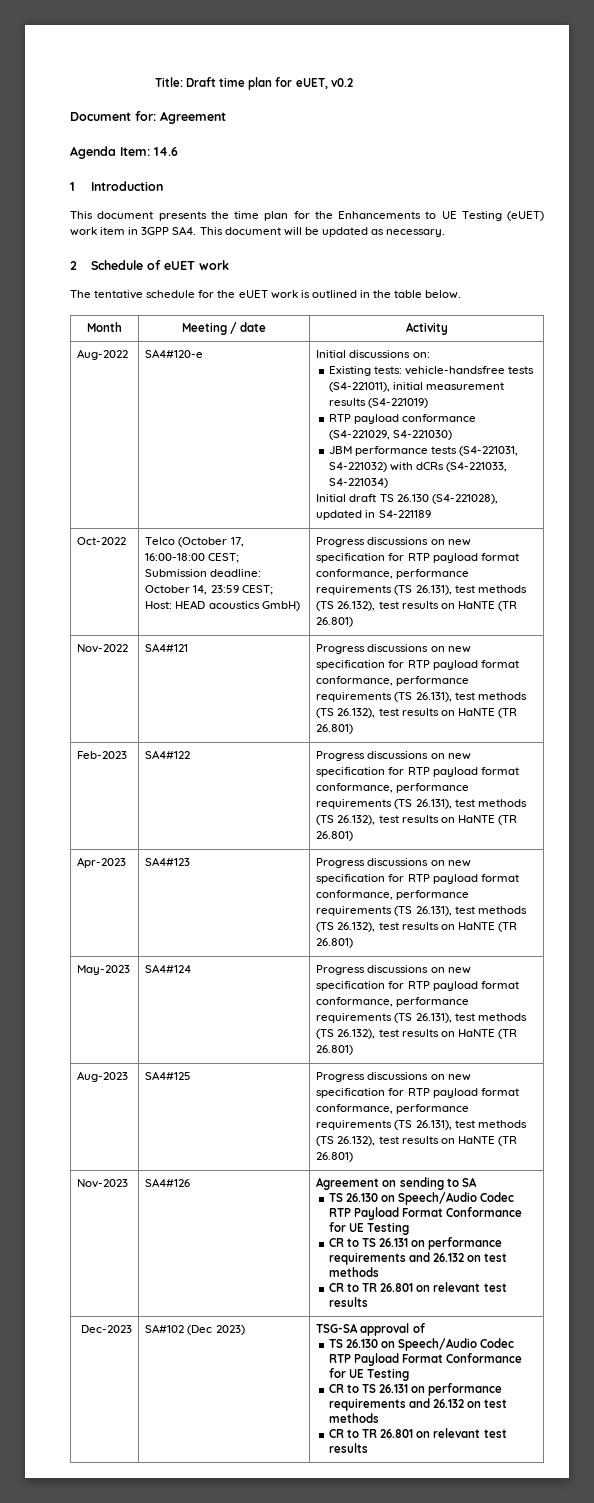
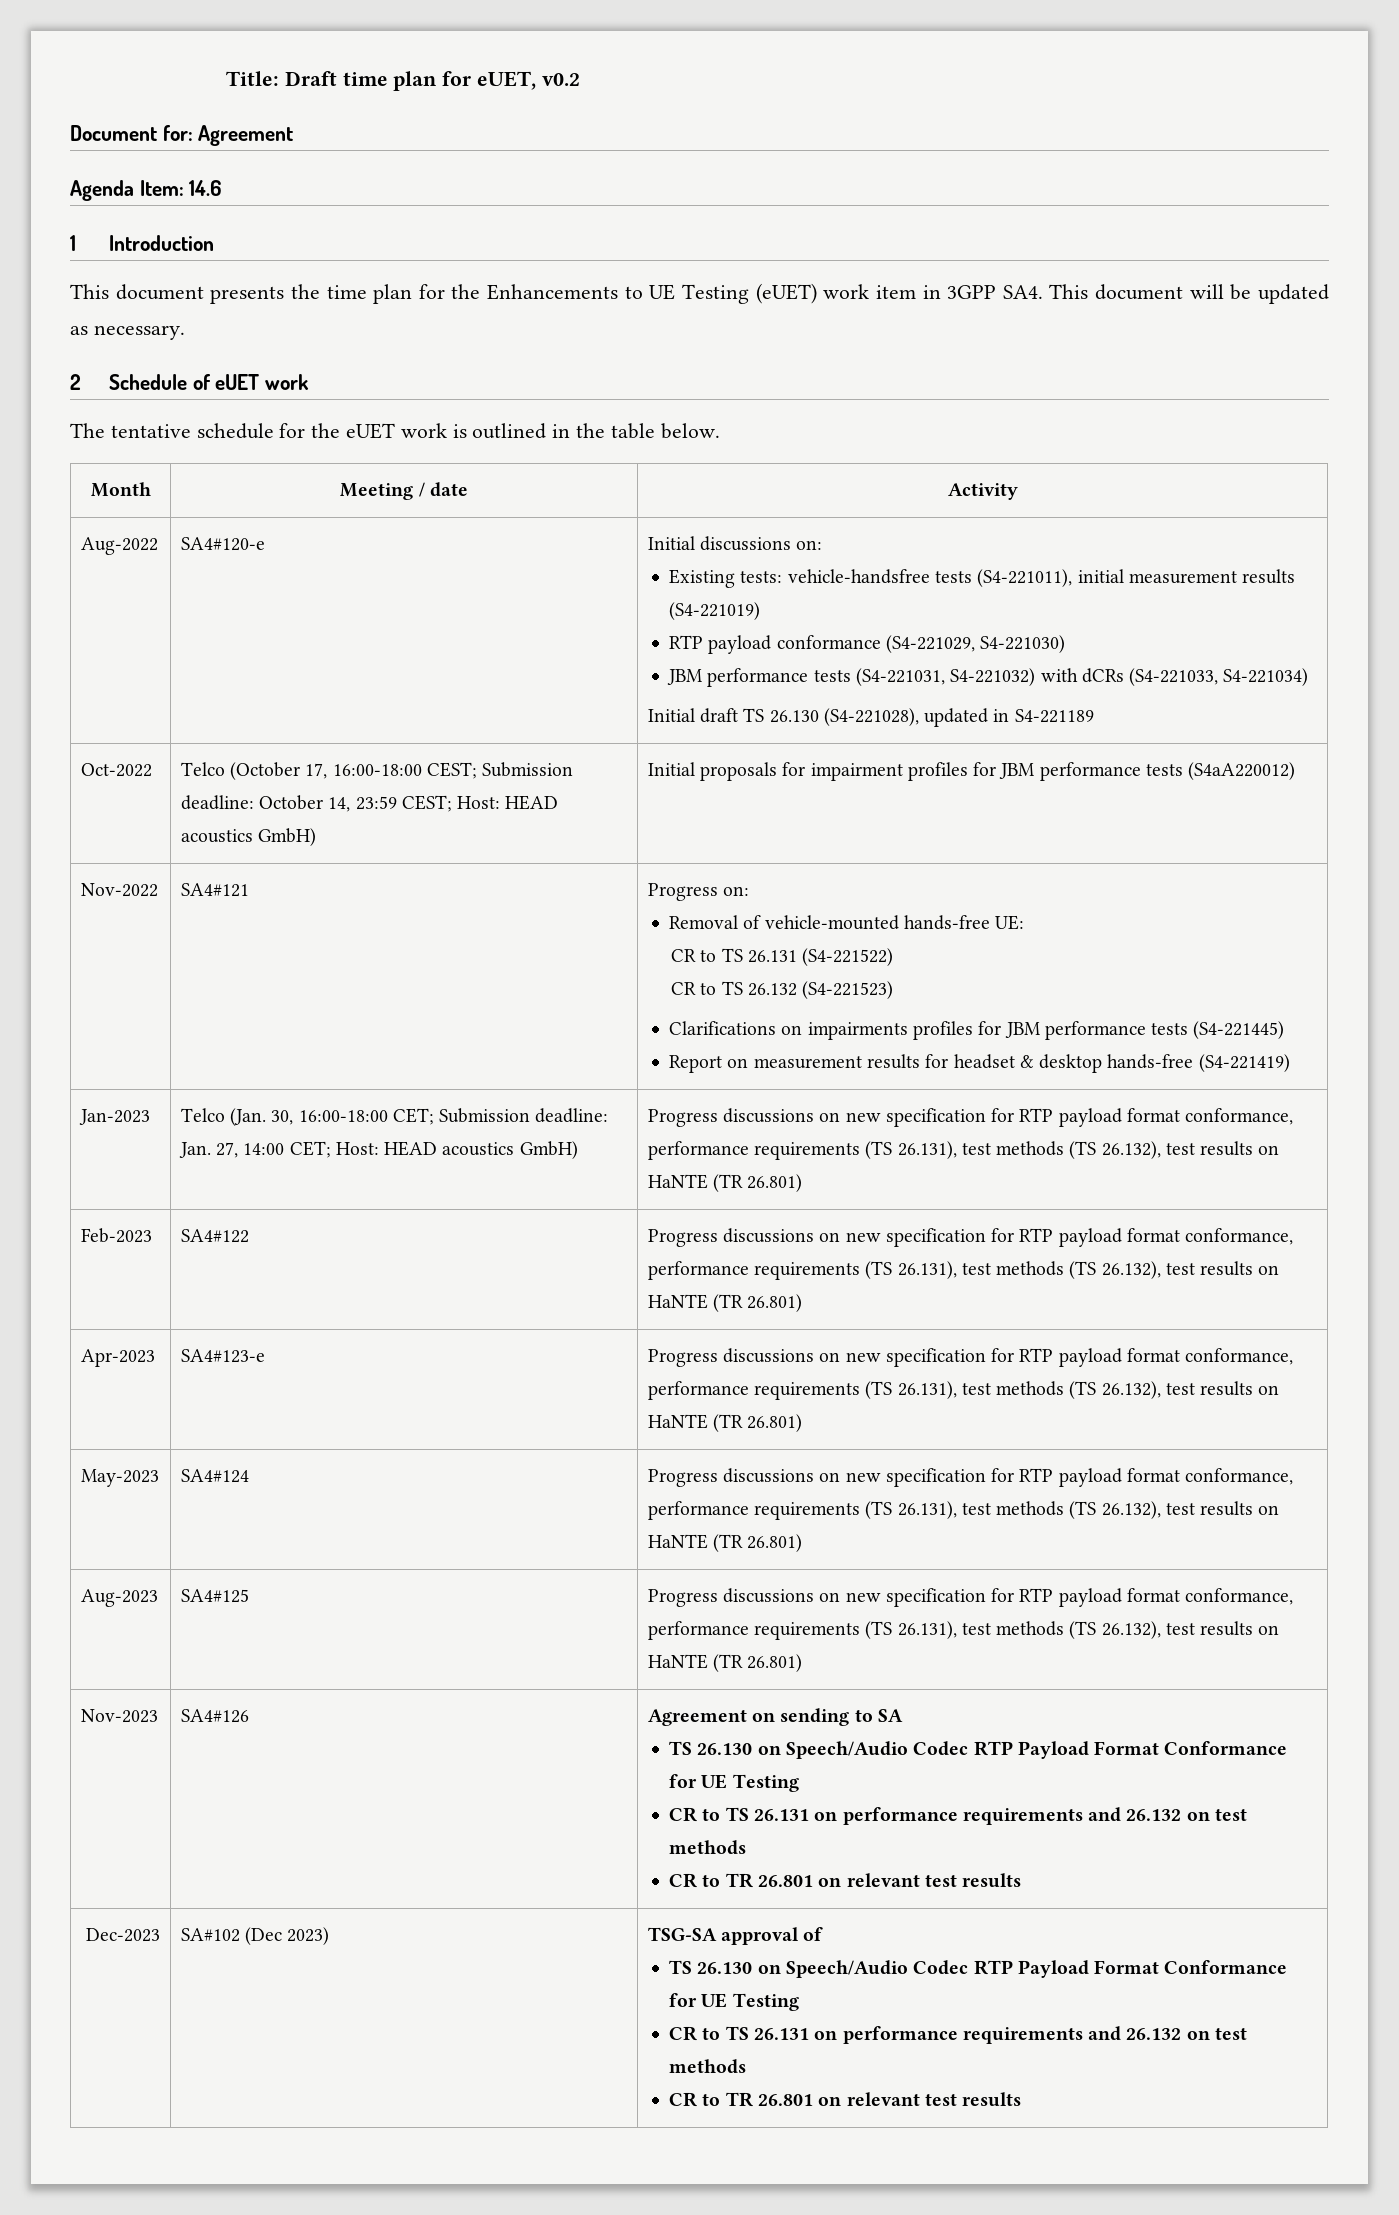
- Oct-2022 | Telco (October 17, 16:00-18:00 CEST; Submission deadline: October 14, 23:59 CEST; Host: HEAD acoustics GmbH) | Progress discussions on new specification for RTP payload format conformance, performance requirements (TS 26.131), test methods (TS 26.132), test results on HaNTE (TR 26.801)
- Nov-2022 | SA4#121 | Progress discussions on new specification for RTP payload format conformance, performance requirements (TS 26.131), test methods (TS 26.132), test results on HaNTE (TR 26.801)
+ Oct-2022 | Telco (October 17, 16:00-18:00 CEST; Submission deadline: October 14, 23:59 CEST; Host: HEAD acoustics GmbH) | Initial proposals for impairment profiles for JBM performance tests (S4aA220012)
+ Nov-2022 | SA4#121 | Progress on:
+ Removal of vehicle-mounted hands-free UE:
+ CR to TS 26.131 (S4-221522)
+ CR to TS 26.132 (S4-221523)
+ Clarifications on impairments profiles for JBM performance tests (S4-221445)
+ Report on measurement results for headset & desktop hands-free (S4-221419)
+ Jan-2023 | Telco (Jan. 30, 16:00-18:00 CET; Submission deadline: Jan. 27, 14:00 CET; Host: HEAD acoustics GmbH) | Progress discussions on new specification for RTP payload format conformance, performance requirements (TS 26.131), test methods (TS 26.132), test results on HaNTE (TR 26.801)
- Apr-2023 | SA4#123 | Progress discussions on new specification for RTP payload format conformance, performance requirements (TS 26.131), test methods (TS 26.132), test results on HaNTE (TR 26.801)
+ Apr-2023 | SA4#123-e | Progress discussions on new specification for RTP payload format conformance, performance requirements (TS 26.131), test methods (TS 26.132), test results on HaNTE (TR 26.801)

